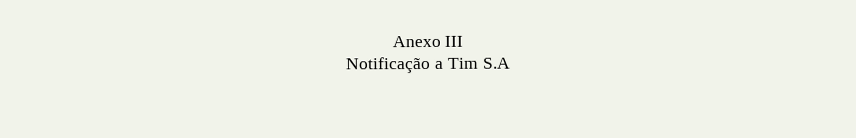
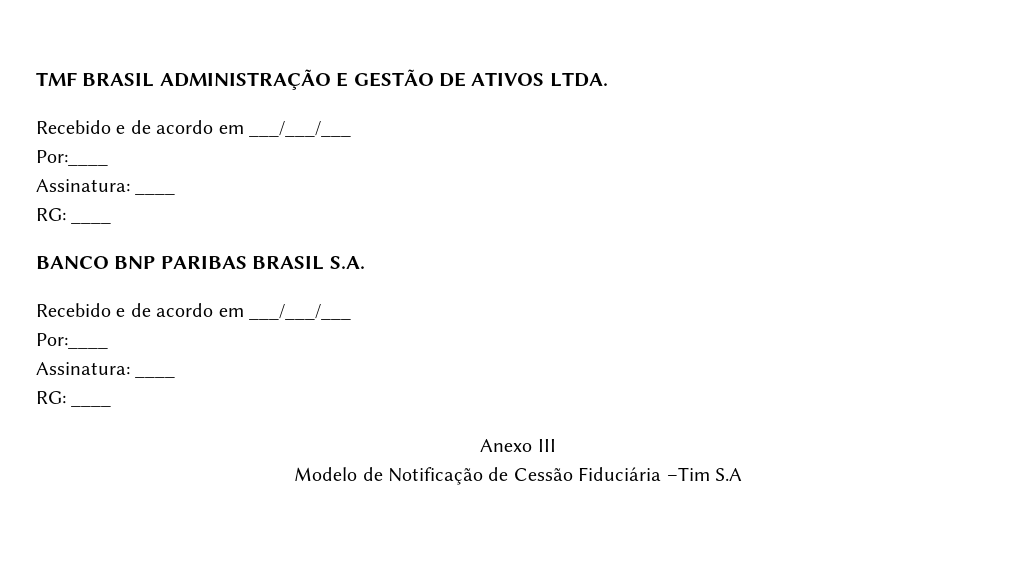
+ TMF BRASIL ADMINISTRAÇÃO E GESTÃO DE ATIVOS LTDA.
+ Recebido e de acordo em ___/___/___
+ Por:____
+ Assinatura: ____
+ RG: ____
+ BANCO BNP PARIBAS BRASIL S.A.
+ Recebido e de acordo em ___/___/___
+ Por:____
+ Assinatura: ____
+ RG: ____
  Anexo III
- Notificação a Tim S.A
+ Modelo de Notificação de Cessão Fiduciária –Tim S.A

